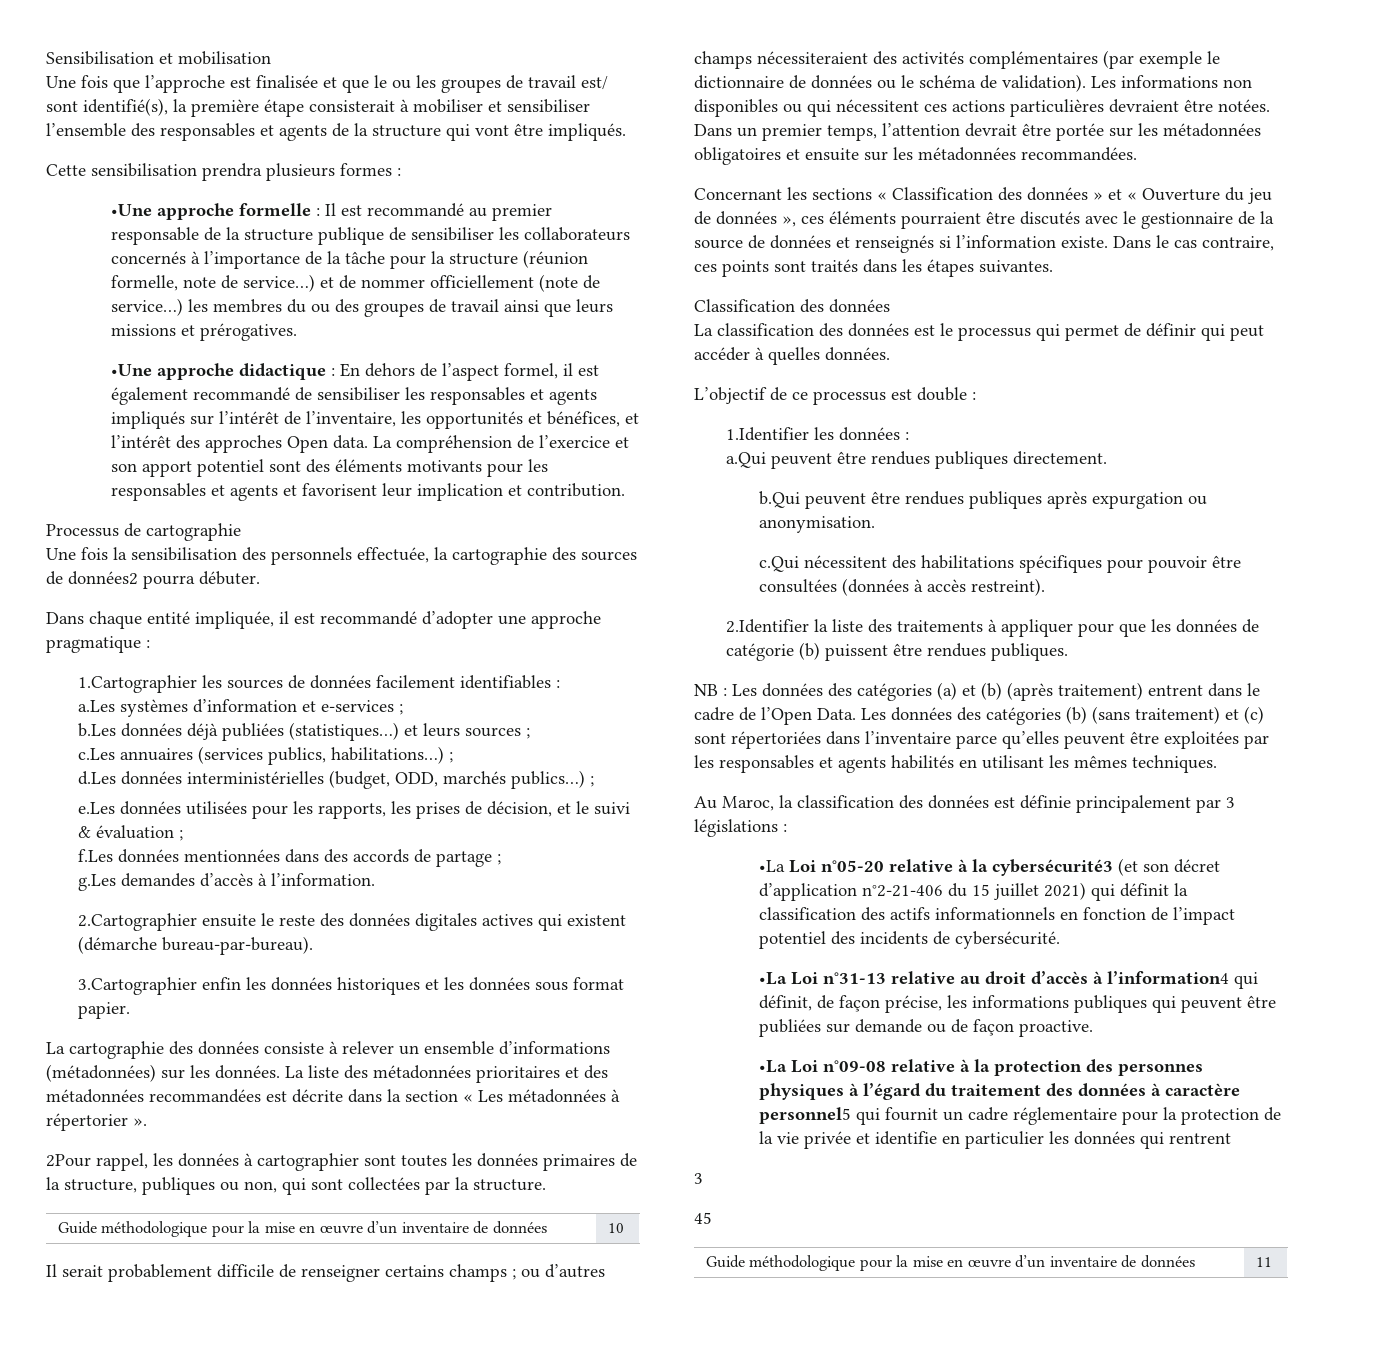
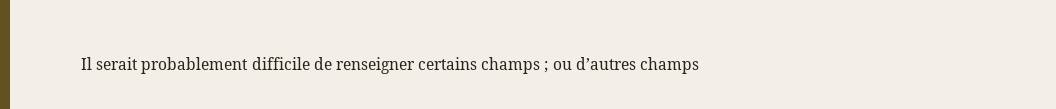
- Sensibilisation et mobilisation
- Une fois que l’approche est finalisée et que le ou les groupes de travail est/ sont identifié(s), la première étape consisterait à mobiliser et sensibiliser l’ensemble des responsables et agents de la structure qui vont être impliqués.
- Cette sensibilisation prendra plusieurs formes :
- •Une approche formelle : Il est recommandé au premier responsable de la structure publique de sensibiliser les collaborateurs concernés à l’importance de la tâche pour la structure (réunion formelle, note de service…) et de nommer officiellement (note de service…) les membres du ou des groupes de travail ainsi que leurs missions et prérogatives.
- •Une approche didactique : En dehors de l’aspect formel, il est également recommandé de sensibiliser les responsables et agents impliqués sur l’intérêt de l’inventaire, les opportunités et bénéfices, et l’intérêt des approches Open data. La compréhension de l’exercice et son apport potentiel sont des éléments motivants pour les responsables et agents et favorisent leur implication et contribution.
- Processus de cartographie
- Une fois la sensibilisation des personnels effectuée, la cartographie des sources de données2 pourra débuter.
- Dans chaque entité impliquée, il est recommandé d’adopter une approche pragmatique :
- 1.Cartographier les sources de données facilement identifiables :
- a.Les systèmes d’information et e-services ;
- b.Les données déjà publiées (statistiques…) et leurs sources ;
- c.Les annuaires (services publics, habilitations…) ;
- d.Les données interministérielles (budget, ODD, marchés publics…) ;
- e.Les données utilisées pour les rapports, les prises de décision, et le suivi & évaluation ;
- f.Les données mentionnées dans des accords de partage ;
- g.Les demandes d’accès à l’information.
- 2.Cartographier ensuite le reste des données digitales actives qui existent (démarche bureau-par-bureau).
- 3.Cartographier enfin les données historiques et les données sous format papier.
- La cartographie des données consiste à relever un ensemble d’informations (métadonnées) sur les données. La liste des métadonnées prioritaires et des métadonnées recommandées est décrite dans la section « Les métadonnées à répertorier ».
- 2Pour rappel, les données à cartographier sont toutes les données primaires de la structure, publiques ou non, qui sont collectées par la structure.
- Guide méthodologique pour la mise en œuvre d’un inventaire de données | 10
- Il serait probablement difficile de renseigner certains champs ; ou d’autres champs nécessiteraient des activités complémentaires (par exemple le dictionnaire de données ou le schéma de validation). Les informations non disponibles ou qui nécessitent ces actions particulières devraient être notées. Dans un premier temps, l’attention devrait être portée sur les métadonnées obligatoires et ensuite sur les métadonnées recommandées.
- Concernant les sections « Classification des données » et « Ouverture du jeu de données », ces éléments pourraient être discutés avec le gestionnaire de la source de données et renseignés si l’information existe. Dans le cas contraire, ces points sont traités dans les étapes suivantes.
- Classification des données
- La classification des données est le processus qui permet de définir qui peut accéder à quelles données.
- L’objectif de ce processus est double :
- 1.Identifier les données :
- a.Qui peuvent être rendues publiques directement.
- b.Qui peuvent être rendues publiques après expurgation ou anonymisation.
- c.Qui nécessitent des habilitations spécifiques pour pouvoir être consultées (données à accès restreint).
- 2.Identifier la liste des traitements à appliquer pour que les données de catégorie (b) puissent être rendues publiques.
- NB : Les données des catégories (a) et (b) (après traitement) entrent dans le cadre de l’Open Data. Les données des catégories (b) (sans traitement) et (c) sont répertoriées dans l’inventaire parce qu’elles peuvent être exploitées par les responsables et agents habilités en utilisant les mêmes techniques.
- Au Maroc, la classification des données est définie principalement par 3 législations :
- •La Loi n°05-20 relative à la cybersécurité3 (et son décret d’application n°2-21-406 du 15 juillet 2021) qui définit la classification des actifs informationnels en fonction de l’impact potentiel des incidents de cybersécurité.
- •La Loi n°31-13 relative au droit d’accès à l’information4 qui définit, de façon précise, les informations publiques qui peuvent être publiées sur demande ou de façon proactive.
- •La Loi n°09-08 relative à la protection des personnes physiques à l’égard du traitement des données à caractère personnel5 qui fournit un cadre réglementaire pour la protection de la vie privée et identifie en particulier les données qui rentrent
- 3
- 45
- Guide méthodologique pour la mise en œuvre d’un inventaire de données | 11
+ Il serait probablement difficile de renseigner certains champs ; ou d’autres champs

